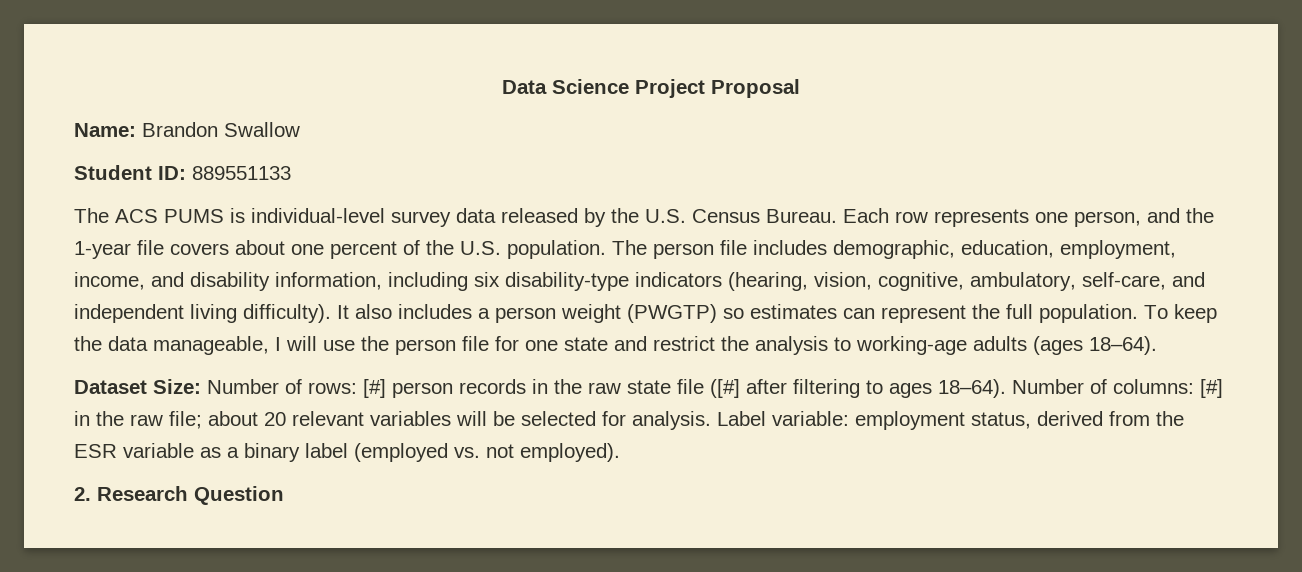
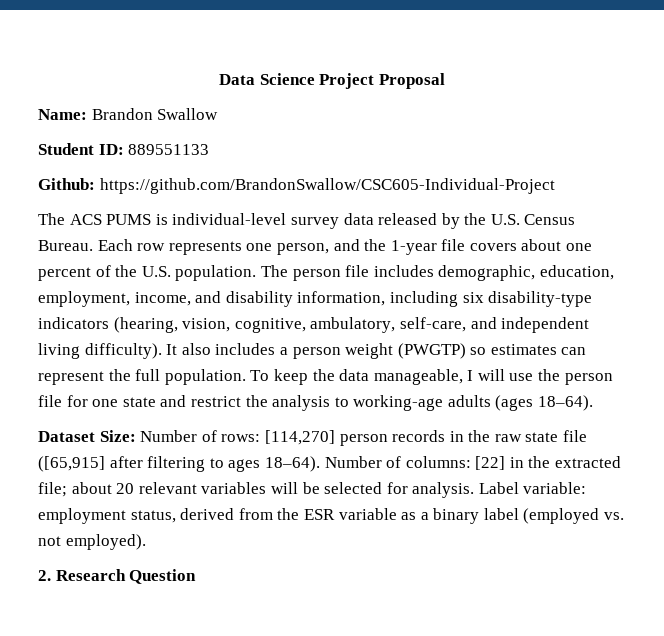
+ Github: https://github.com/BrandonSwallow/CSC605-Individual-Project
- Dataset Size: Number of rows: [#] person records in the raw state file ([#] after filtering to ages 18–64).
+ Dataset Size: Number of rows: [114,270] person records in the raw state file ([65,915] after filtering to ages 18–64).
- Number of columns: [#] in the raw file; about 20 relevant variables will be selected for analysis.
+ Number of columns: [22] in the extracted file; about 20 relevant variables will be selected for analysis.

